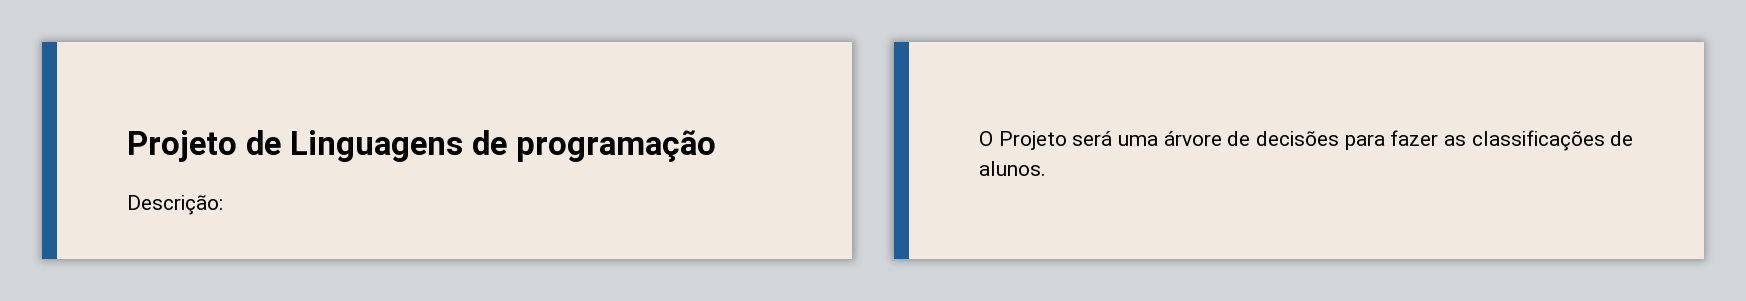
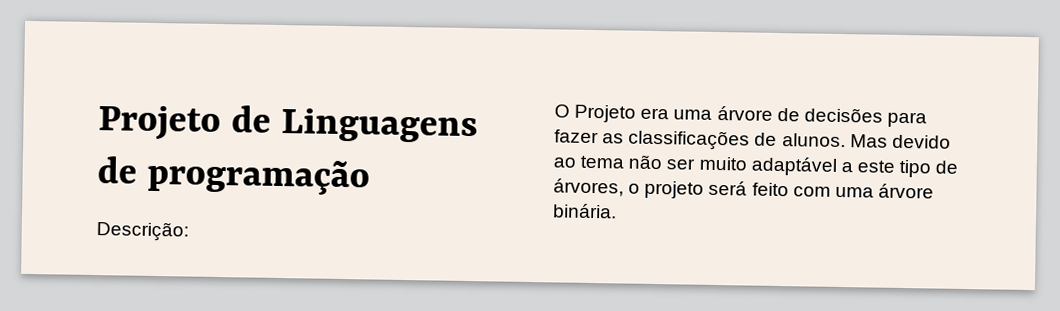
- O Projeto será uma árvore de decisões para fazer as classificações de alunos.
+ O Projeto era uma árvore de decisões para fazer as classificações de alunos.
+ Mas devido ao tema não ser muito adaptável a este tipo de árvores, o projeto será feito com uma árvore binária.

